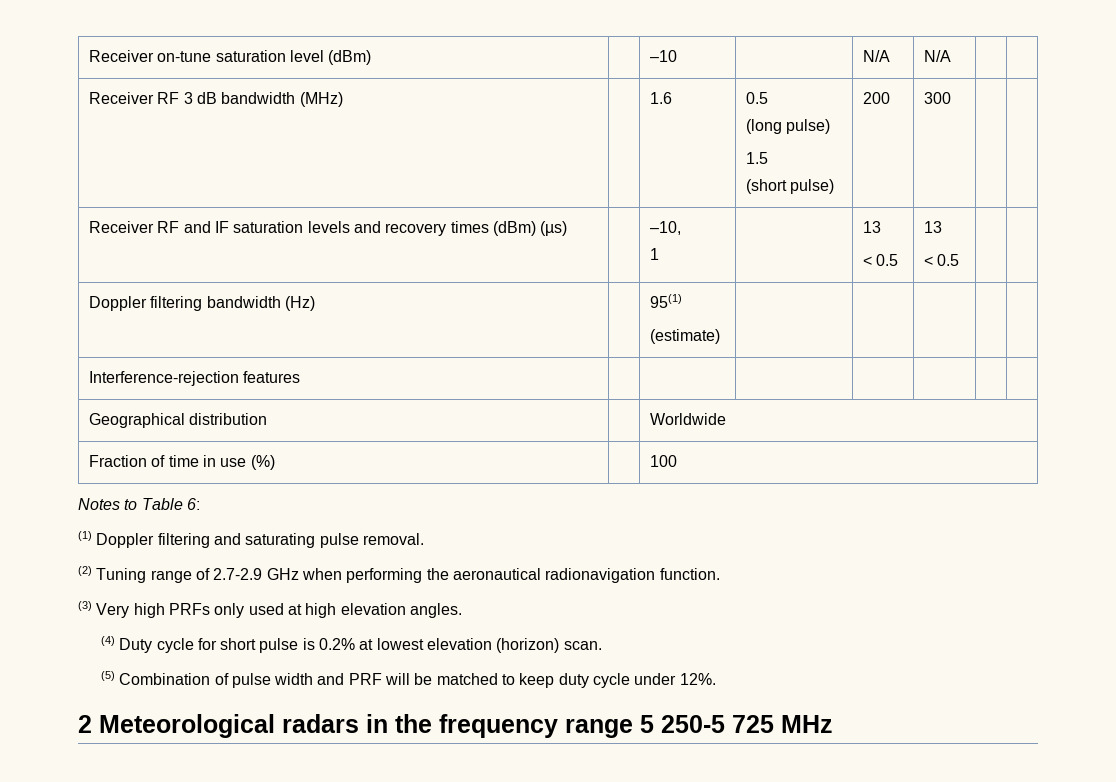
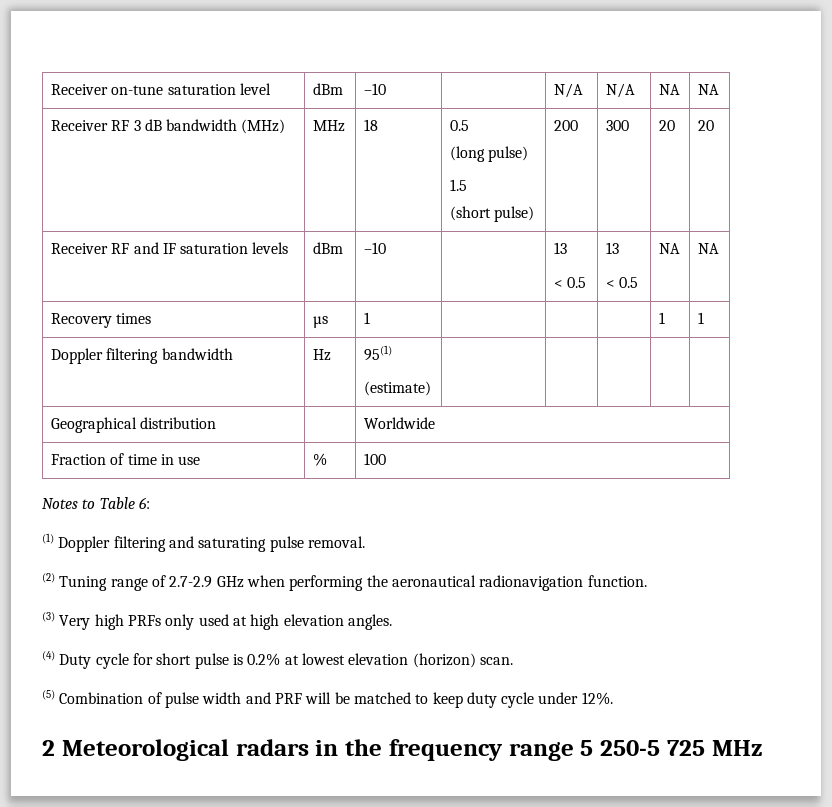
- Receiver on-tune saturation level (dBm) | | –10 | | N/A | N/A | |
+ Receiver on-tune saturation level | dBm | –10 | | N/A | N/A | NA | NA
- Receiver RF 3 dB bandwidth (MHz) | | 1.6 | 0.5
+ Receiver RF 3 dB bandwidth (MHz) | MHz | 18 | 0.5
  (long pulse)
  1.5
- (short pulse) | 200 | 300 | |
+ (short pulse) | 200 | 300 | 20 | 20
- Receiver RF and IF saturation levels and recovery times (dBm) (µs) | | –10,
- 1 | | 13
+ Receiver RF and IF saturation levels | dBm | –10 | | 13
  < 0.5 | 13
- < 0.5 | |
+ < 0.5 | NA | NA
+ Recovery times | µs | 1 | | | | 1 | 1
- Doppler filtering bandwidth (Hz) | | 95(1)
+ Doppler filtering bandwidth | Hz | 95(1)
- Interference-rejection features | | | | | | |
- Fraction of time in use (%) | | 100
+ Fraction of time in use | % | 100

